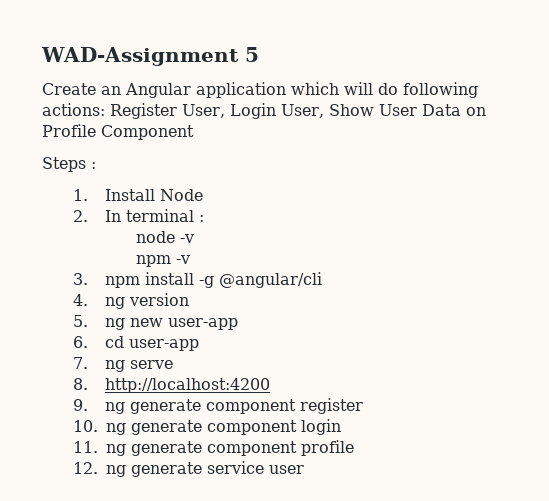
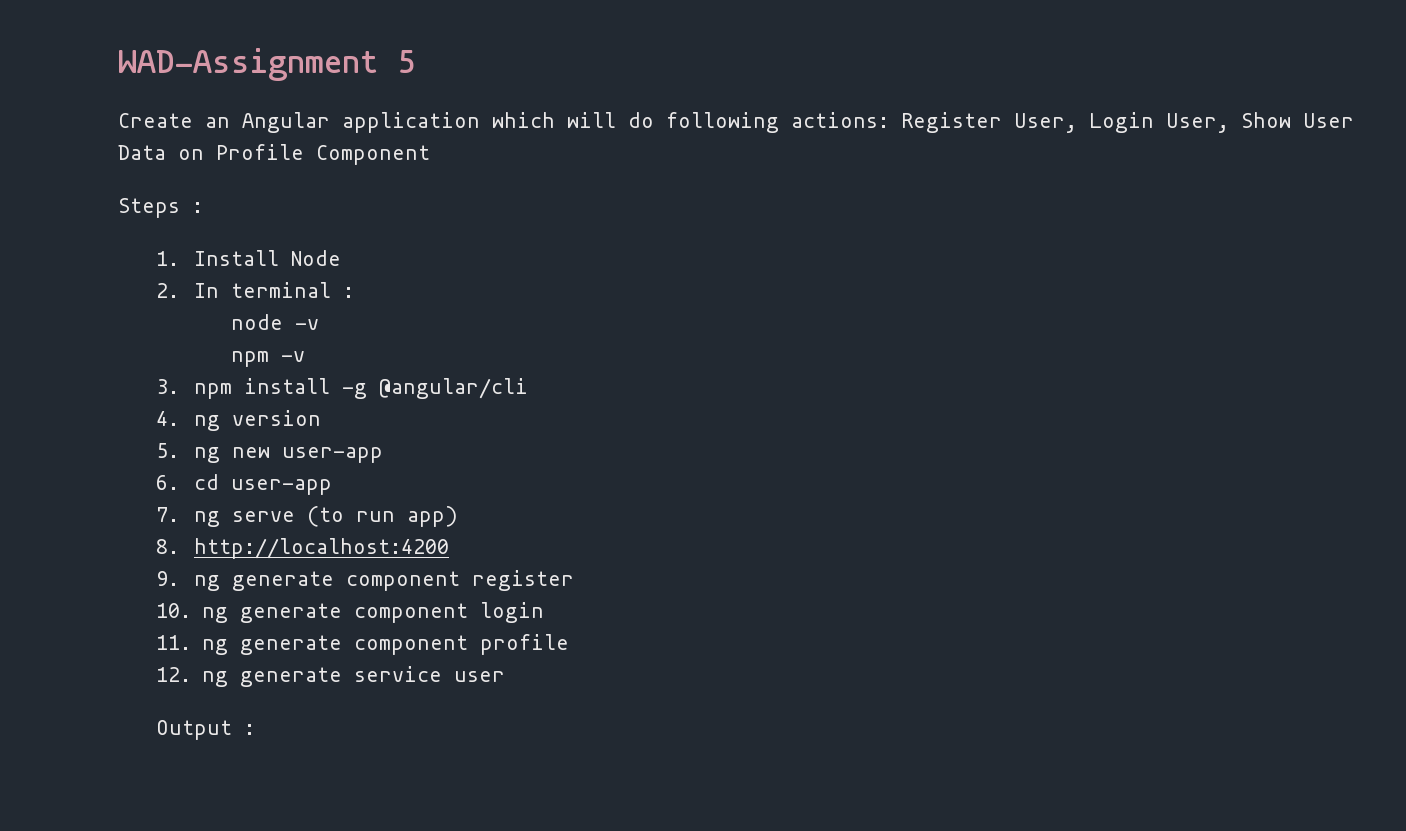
- 7. ng serve
+ 7. ng serve (to run app)
+ Output :

